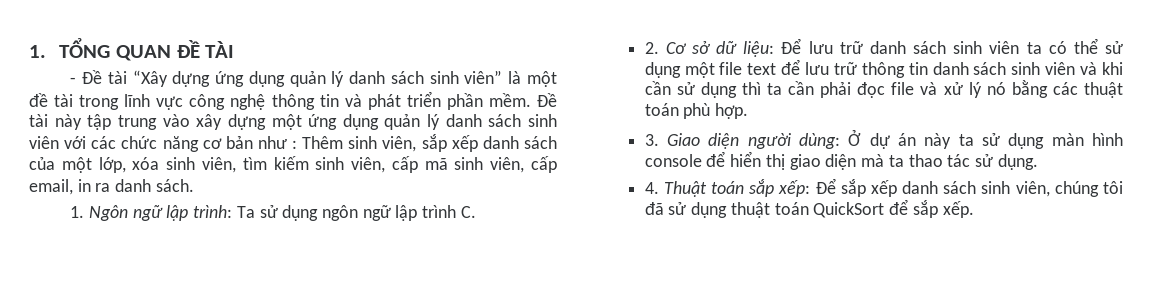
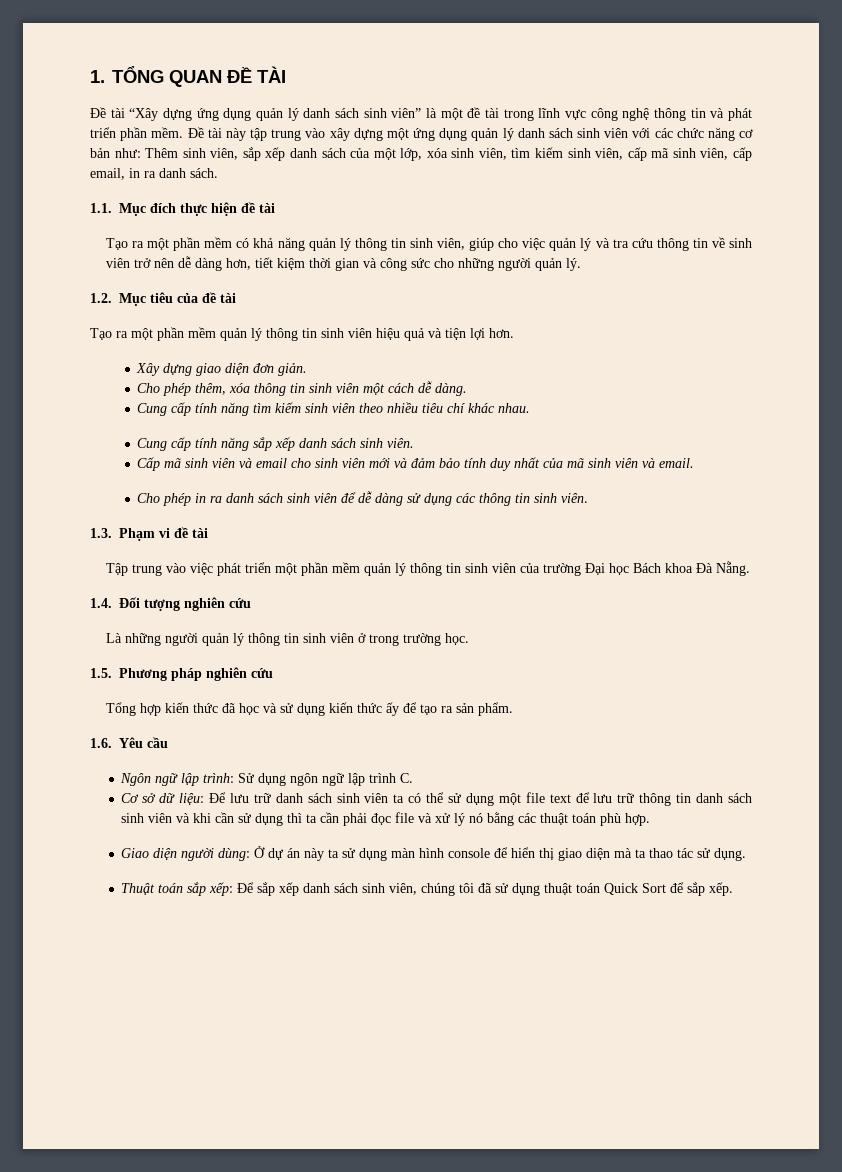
- - Đề tài “Xây dựng ứng dụng quản lý danh sách sinh viên” là một đề tài trong lĩnh vực công nghệ thông tin và phát triển phần mềm.
+ Đề tài “Xây dựng ứng dụng quản lý danh sách sinh viên” là một đề tài trong lĩnh vực công nghệ thông tin và phát triển phần mềm.
- Đề tài này tập trung vào xây dựng một ứng dụng quản lý danh sách sinh viên với các chức năng cơ bản như : Thêm sinh viên, sắp xếp danh sách của một lớp, xóa sinh viên, tìm kiếm sinh viên, cấp mã sinh viên, cấp email, in ra danh sách.
+ Đề tài này tập trung vào xây dựng một ứng dụng quản lý danh sách sinh viên với các chức năng cơ bản như: Thêm sinh viên, sắp xếp danh sách của một lớp, xóa sinh viên, tìm kiếm sinh viên, cấp mã sinh viên, cấp email, in ra danh sách.
- 1. Ngôn ngữ lập trình: Ta sử dụng ngôn ngữ lập trình C.
+ 1.1. Mục đích thực hiện đề tài
+ Tạo ra một phần mềm có khả năng quản lý thông tin sinh viên, giúp cho việc quản lý và tra cứu thông tin về sinh viên trở nên dễ dàng hơn, tiết kiệm thời gian và công sức cho những người quản lý.
+ 1.2. Mục tiêu của đề tài
+ Tạo ra một phần mềm quản lý thông tin sinh viên hiệu quả và tiện lợi hơn.
+ Xây dựng giao diện đơn giản.
+ Cho phép thêm, xóa thông tin sinh viên một cách dễ dàng.
+ Cung cấp tính năng tìm kiếm sinh viên theo nhiều tiêu chí khác nhau.
+ Cung cấp tính năng sắp xếp danh sách sinh viên.
+ Cấp mã sinh viên và email cho sinh viên mới và đảm bảo tính duy nhất của mã sinh viên và email.
+ Cho phép in ra danh sách sinh viên để dễ dàng sử dụng các thông tin sinh viên.
+ 1.3. Phạm vi đề tài
+ Tập trung vào việc phát triển một phần mềm quản lý thông tin sinh viên của trường Đại học Bách khoa Đà Nẵng.
+ 1.4. Đối tượng nghiên cứu
+ Là những người quản lý thông tin sinh viên ở trong trường học.
+ 1.5. Phương pháp nghiên cứu
+ Tổng hợp kiến thức đã học và sử dụng kiến thức ấy để tạo ra sản phẩm.
+ 1.6. Yêu cầu
+ Ngôn ngữ lập trình: Sử dụng ngôn ngữ lập trình C.
- 2. Cơ sở dữ liệu: Để lưu trữ danh sách sinh viên ta có thể sử dụng một file text để lưu trữ thông tin danh sách sinh viên và khi cần sử dụng thì ta cần phải đọc file và xử lý nó bằng các thuật toán phù hợp.
+ Cơ sở dữ liệu: Để lưu trữ danh sách sinh viên ta có thể sử dụng một file text để lưu trữ thông tin danh sách sinh viên và khi cần sử dụng thì ta cần phải đọc file và xử lý nó bằng các thuật toán phù hợp.
- 3. Giao diện người dùng: Ở dự án này ta sử dụng màn hình console để hiển thị giao diện mà ta thao tác sử dụng.
+ Giao diện người dùng: Ở dự án này ta sử dụng màn hình console để hiển thị giao diện mà ta thao tác sử dụng.
- 4. Thuật toán sắp xếp: Để sắp xếp danh sách sinh viên, chúng tôi đã sử dụng thuật toán QuickSort để sắp xếp.
+ Thuật toán sắp xếp: Để sắp xếp danh sách sinh viên, chúng tôi đã sử dụng thuật toán Quick Sort để sắp xếp.

